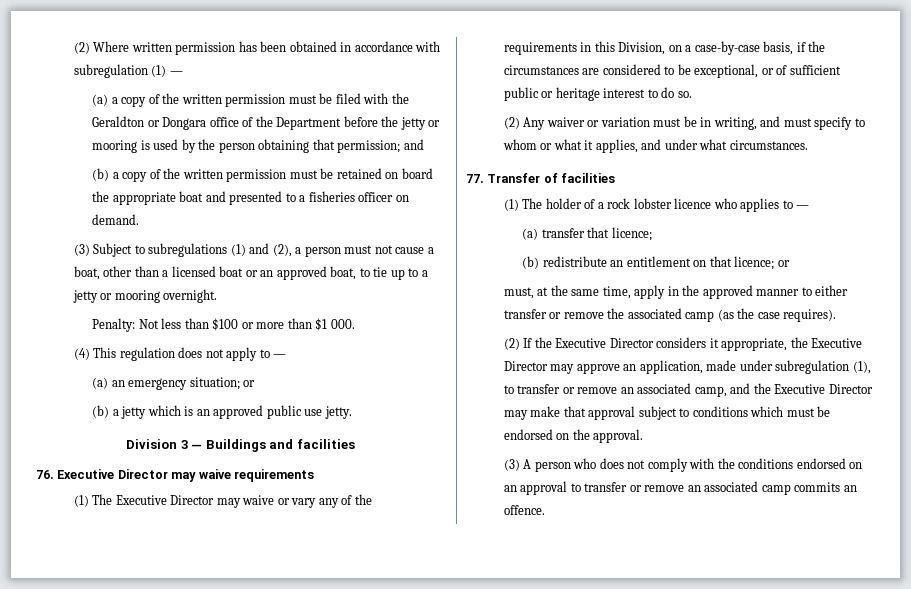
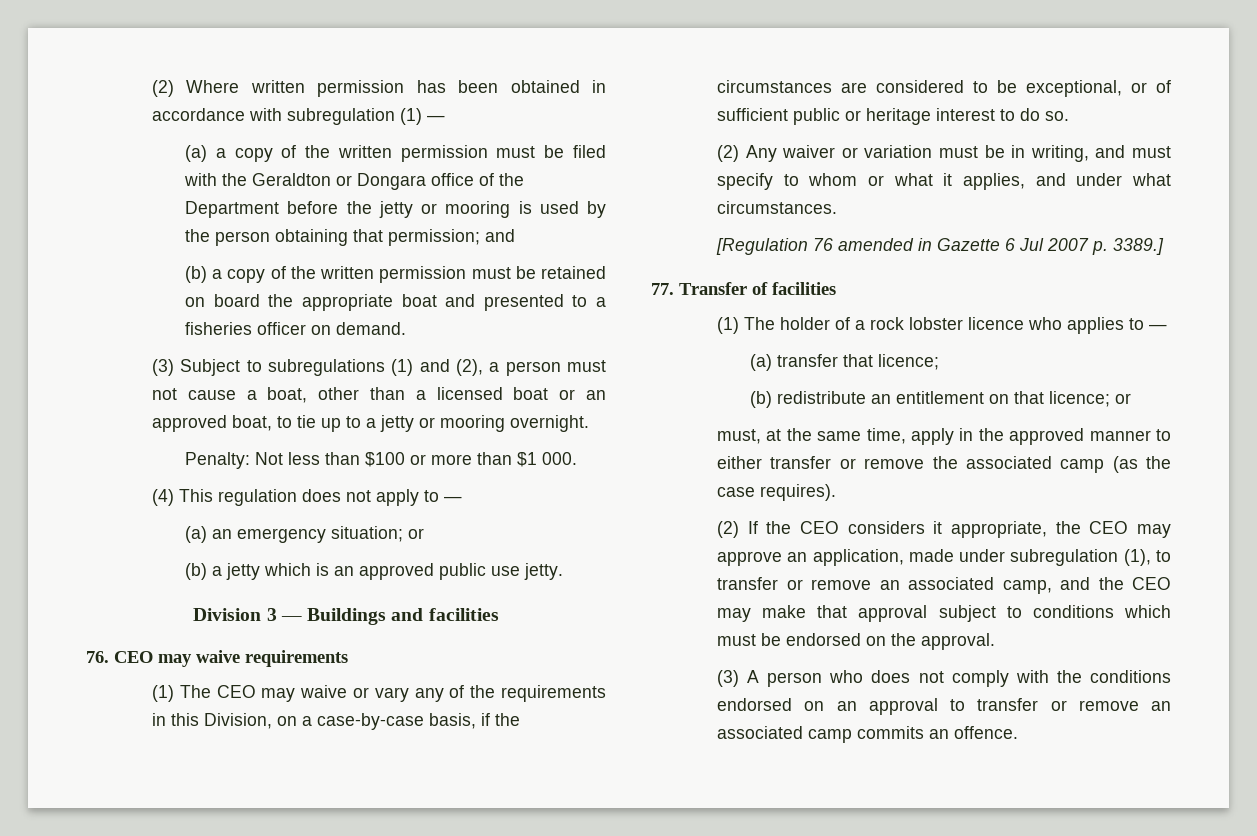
- 76. Executive Director may waive requirements
+ 76. CEO may waive requirements
- (1) The Executive Director may waive or vary any of the requirements in this Division, on a case-by-case basis, if the circumstances are considered to be exceptional, or of sufficient public or heritage interest to do so.
+ (1) The CEO may waive or vary any of the requirements in this Division, on a case-by-case basis, if the circumstances are considered to be exceptional, or of sufficient public or heritage interest to do so.
+ [Regulation 76 amended in Gazette 6 Jul 2007 p. 3389.]
- (2) If the Executive Director considers it appropriate, the Executive Director may approve an application, made under subregulation (1), to transfer or remove an associated camp, and the Executive Director may make that approval subject to conditions which must be endorsed on the approval.
+ (2) If the CEO considers it appropriate, the CEO may approve an application, made under subregulation (1), to transfer or remove an associated camp, and the CEO may make that approval subject to conditions which must be endorsed on the approval.

